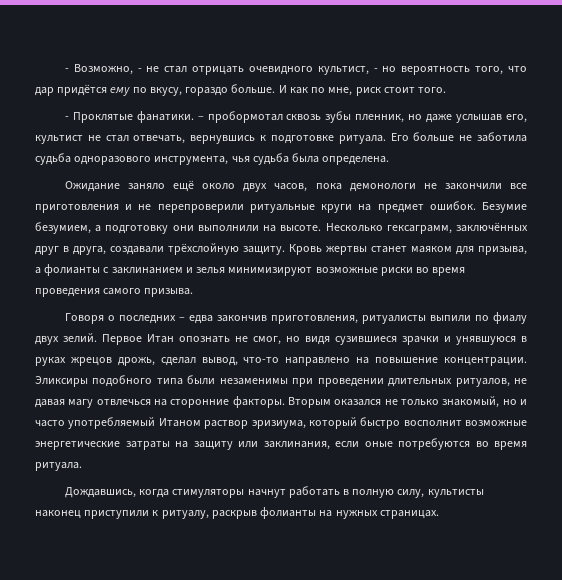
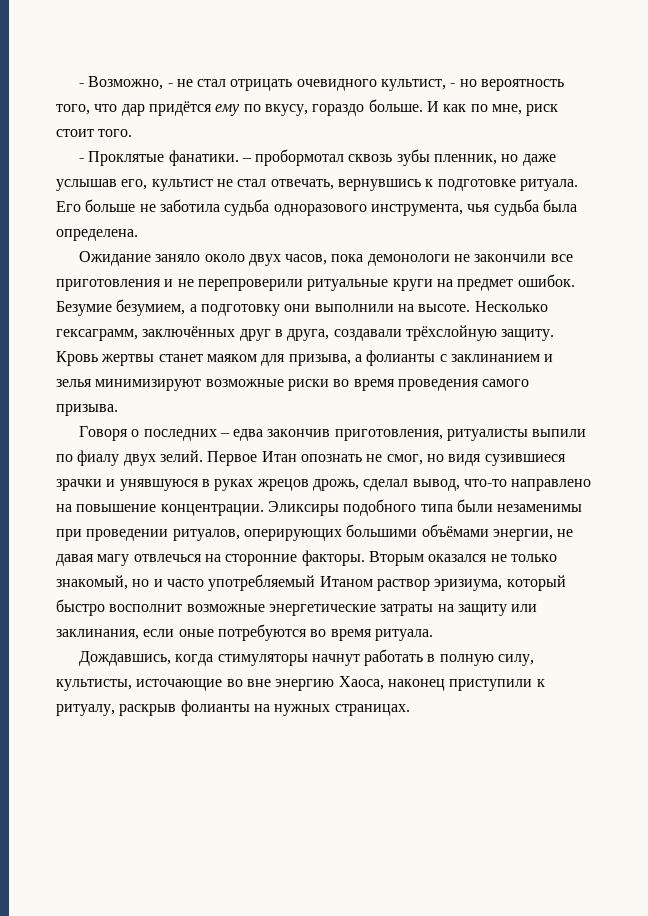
- Ожидание заняло ещё около двух часов, пока демонологи не закончили все приготовления и не перепроверили ритуальные круги на предмет ошибок.
+ Ожидание заняло около двух часов, пока демонологи не закончили все приготовления и не перепроверили ритуальные круги на предмет ошибок.
- Эликсиры подобного типа были незаменимы при проведении длительных ритуалов, не давая магу отвлечься на сторонние факторы.
+ Эликсиры подобного типа были незаменимы при проведении ритуалов, оперирующих большими объёмами энергии, не давая магу отвлечься на сторонние факторы.
- Дождавшись, когда стимуляторы начнут работать в полную силу, культисты наконец приступили к ритуалу, раскрыв фолианты на нужных страницах.
+ Дождавшись, когда стимуляторы начнут работать в полную силу, культисты, источающие во вне энергию Хаоса, наконец приступили к ритуалу, раскрыв фолианты на нужных страницах.

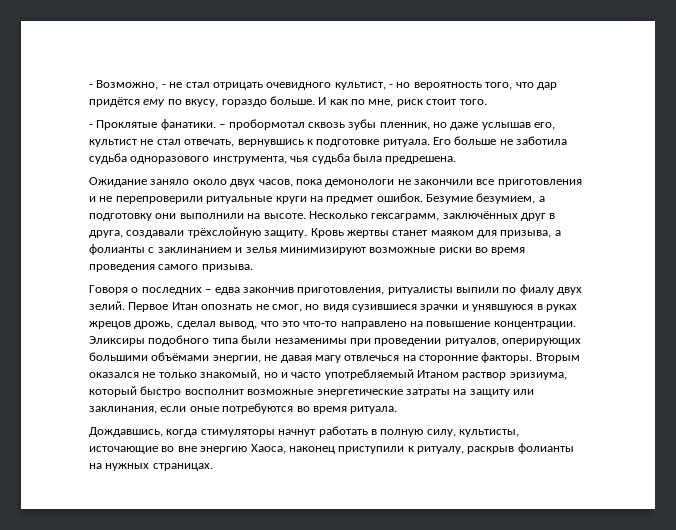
- Его больше не заботила судьба одноразового инструмента, чья судьба была определена.
+ Его больше не заботила судьба одноразового инструмента, чья судьба была предрешена.
- Первое Итан опознать не смог, но видя сузившиеся зрачки и унявшуюся в руках жрецов дрожь, сделал вывод, что-то направлено на повышение концентрации.
+ Первое Итан опознать не смог, но видя сузившиеся зрачки и унявшуюся в руках жрецов дрожь, сделал вывод, что это что-то направлено на повышение концентрации.

